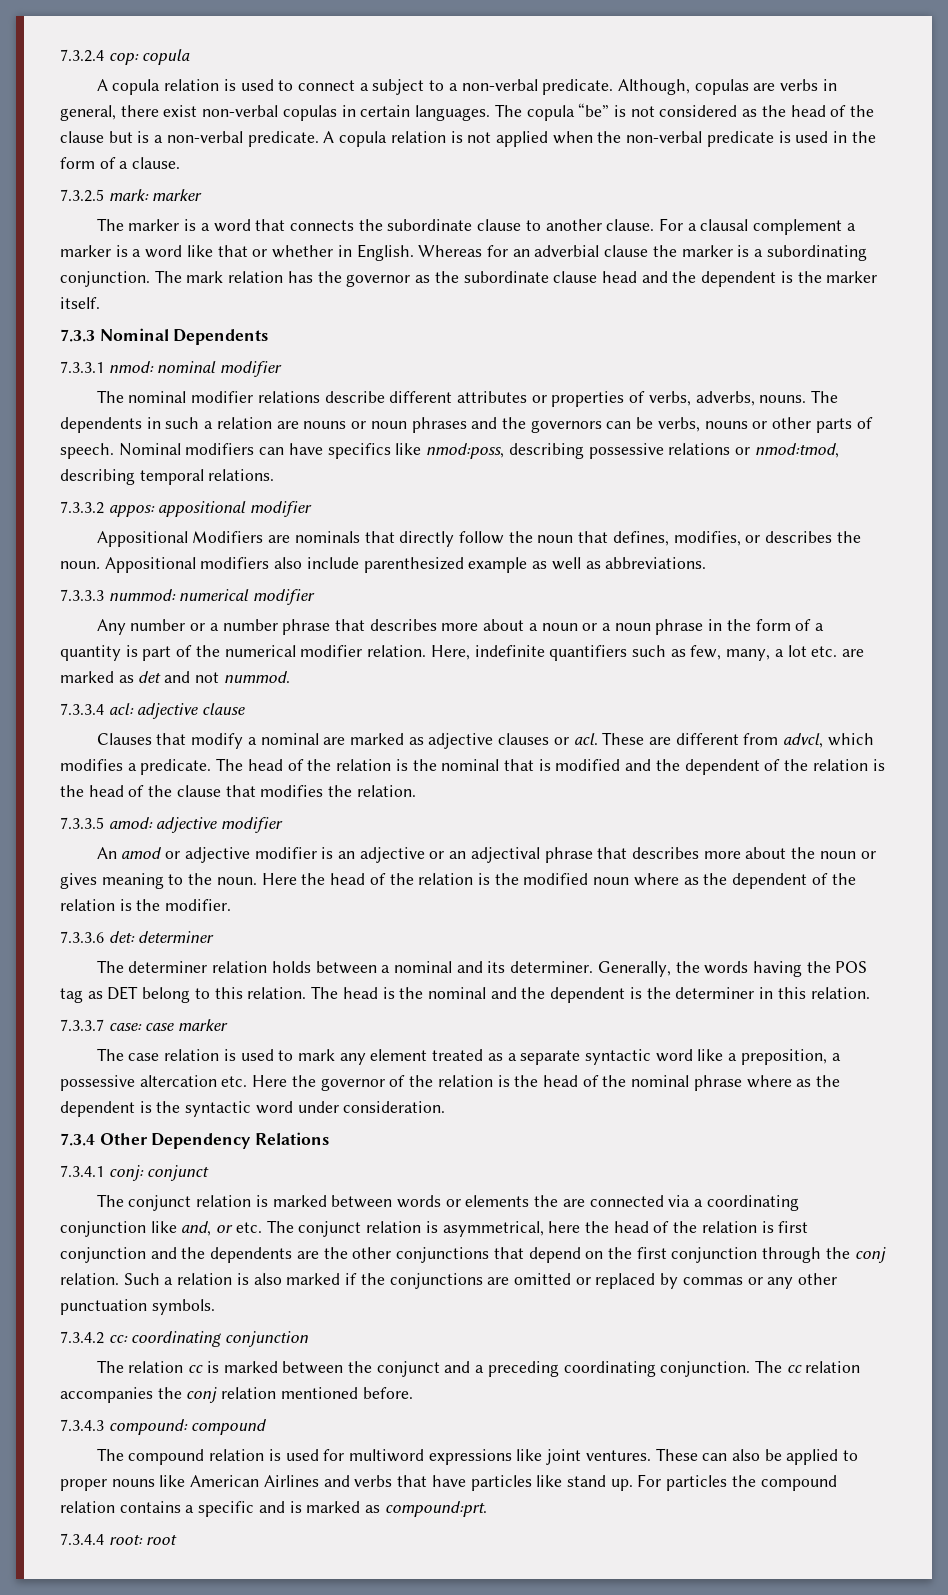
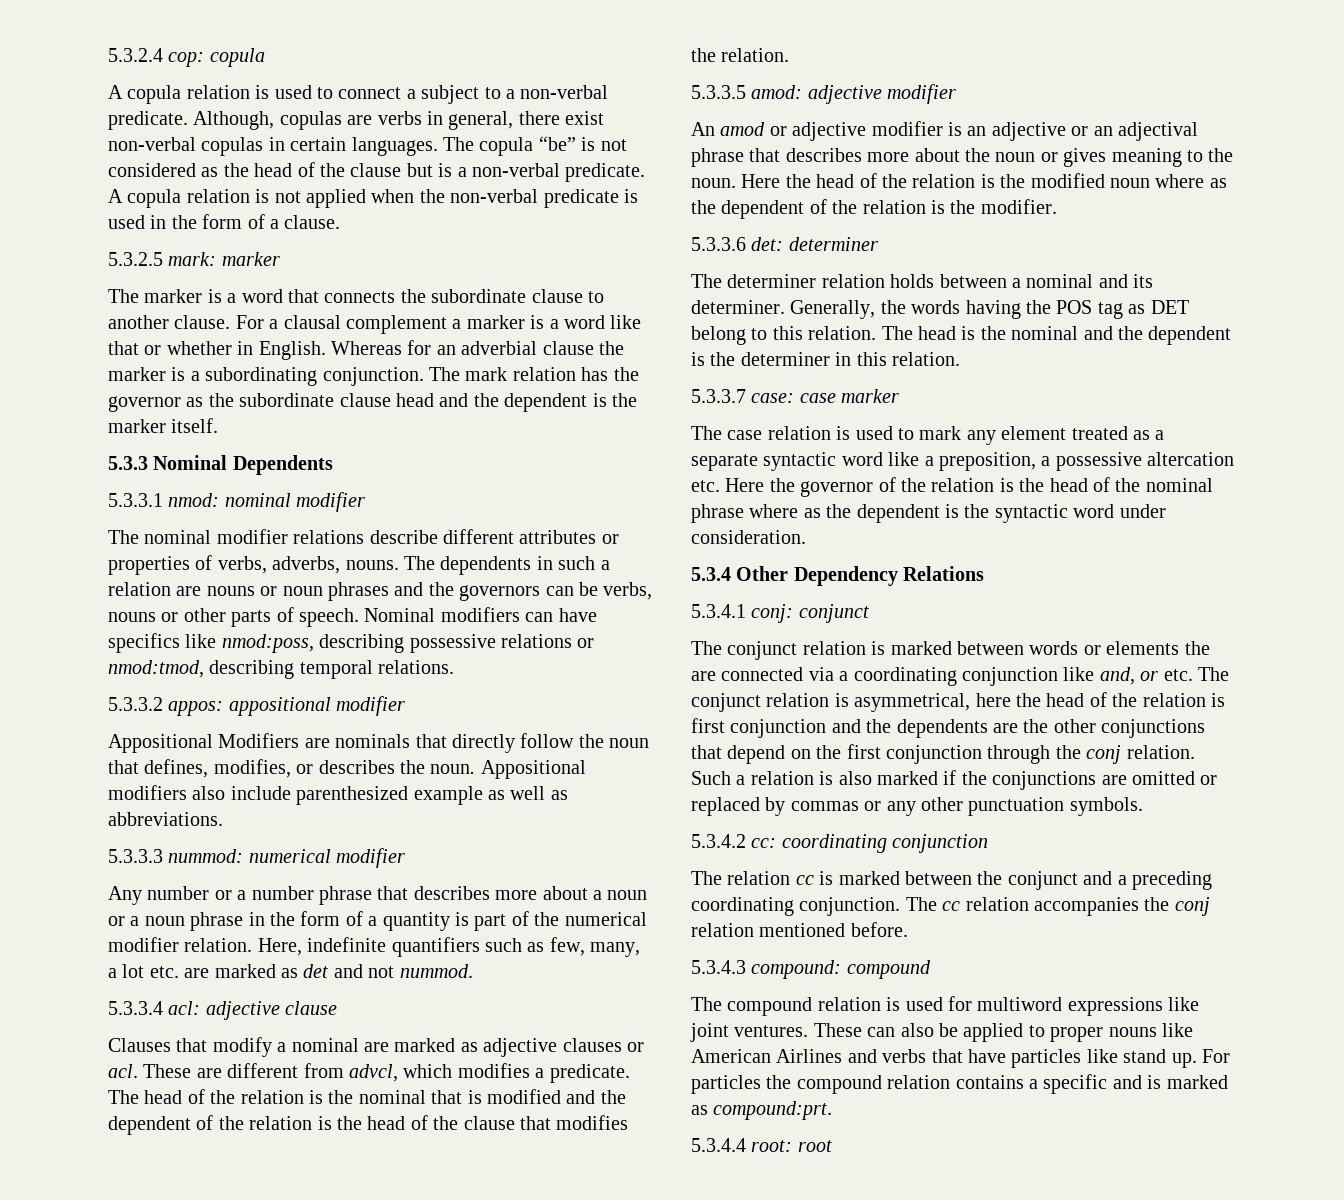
- 7.3.2.4 cop: copula
+ 5.3.2.4 cop: copula
- 7.3.2.5 mark: marker
+ 5.3.2.5 mark: marker
- 7.3.3 Nominal Dependents
+ 5.3.3 Nominal Dependents
- 7.3.3.1 nmod: nominal modifier
+ 5.3.3.1 nmod: nominal modifier
- 7.3.3.2 appos: appositional modifier
+ 5.3.3.2 appos: appositional modifier
- 7.3.3.3 nummod: numerical modifier
+ 5.3.3.3 nummod: numerical modifier
- 7.3.3.4 acl: adjective clause
+ 5.3.3.4 acl: adjective clause
- 7.3.3.5 amod: adjective modifier
+ 5.3.3.5 amod: adjective modifier
- 7.3.3.6 det: determiner
+ 5.3.3.6 det: determiner
- 7.3.3.7 case: case marker
+ 5.3.3.7 case: case marker
- 7.3.4 Other Dependency Relations
+ 5.3.4 Other Dependency Relations
- 7.3.4.1 conj: conjunct
+ 5.3.4.1 conj: conjunct
- 7.3.4.2 cc: coordinating conjunction
+ 5.3.4.2 cc: coordinating conjunction
- 7.3.4.3 compound: compound
+ 5.3.4.3 compound: compound
- 7.3.4.4 root: root
+ 5.3.4.4 root: root

